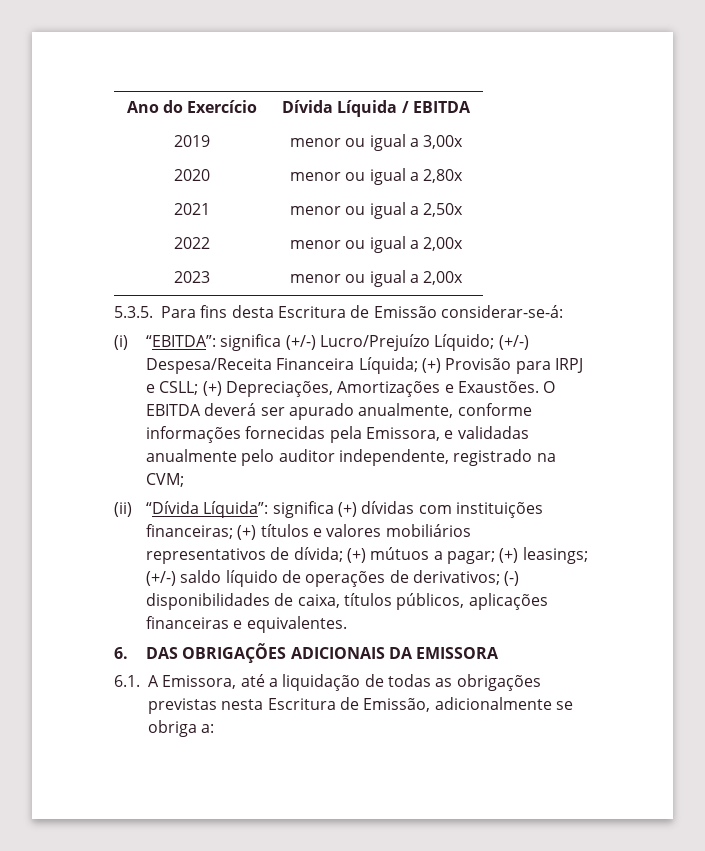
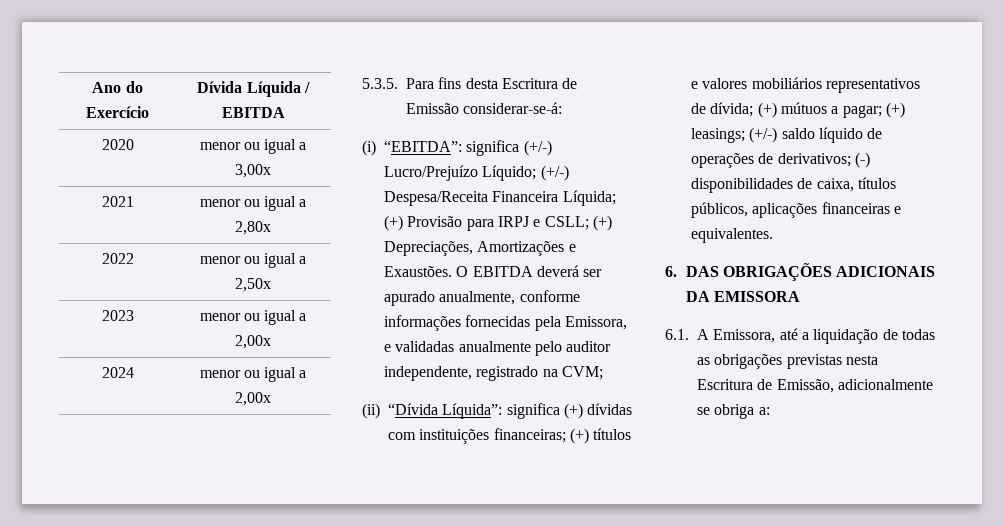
- 2019 | menor ou igual a 3,00x
+ 2020 | menor ou igual a 3,00x
- 2020 | menor ou igual a 2,80x
+ 2021 | menor ou igual a 2,80x
- 2021 | menor ou igual a 2,50x
+ 2022 | menor ou igual a 2,50x
- 2022 | menor ou igual a 2,00x
  2023 | menor ou igual a 2,00x
+ 2024 | menor ou igual a 2,00x

